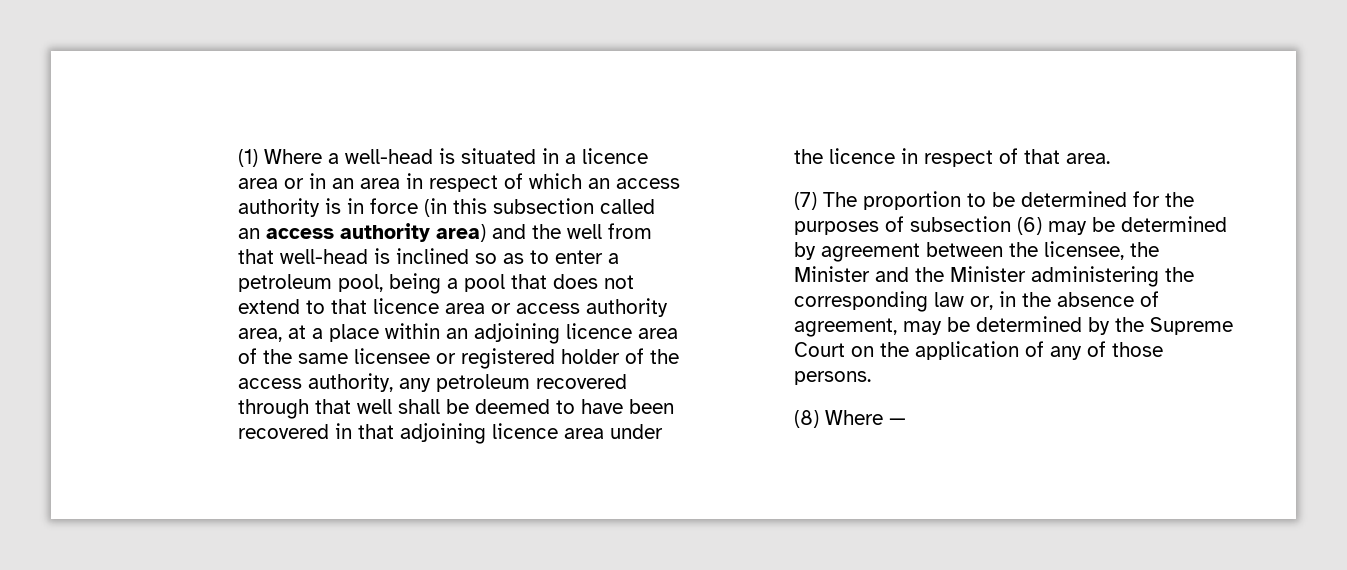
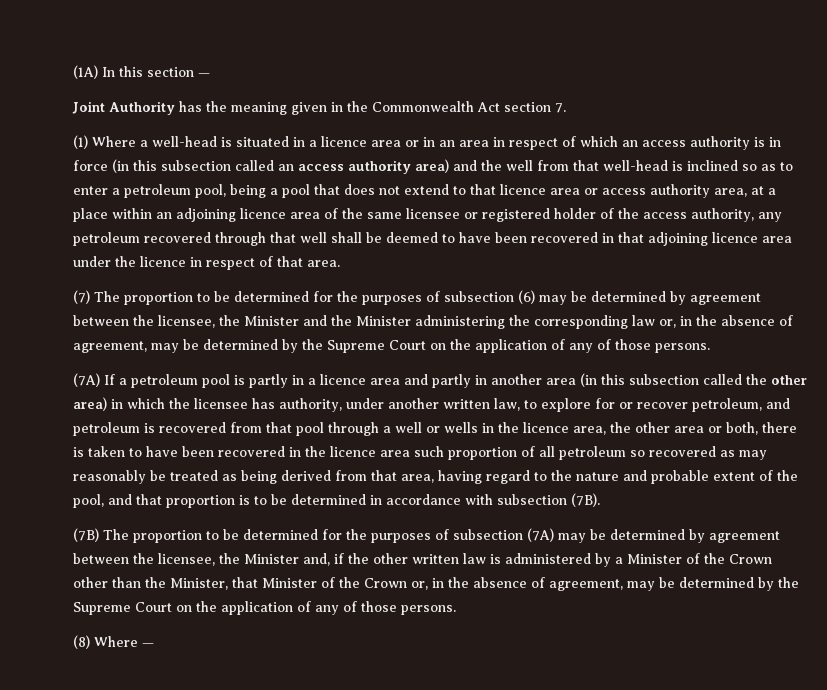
+ (1A) In this section —
+ Joint Authority has the meaning given in the Commonwealth Act section 7.
+ (7A) If a petroleum pool is partly in a licence area and partly in another area (in this subsection called the other area) in which the licensee has authority, under another written law, to explore for or recover petroleum, and petroleum is recovered from that pool through a well or wells in the licence area, the other area or both, there is taken to have been recovered in the licence area such proportion of all petroleum so recovered as may reasonably be treated as being derived from that area, having regard to the nature and probable extent of the pool, and that proportion is to be determined in accordance with subsection (7B).
+ (7B) The proportion to be determined for the purposes of subsection (7A) may be determined by agreement between the licensee, the Minister and, if the other written law is administered by a Minister of the Crown other than the Minister, that Minister of the Crown or, in the absence of agreement, may be determined by the Supreme Court on the application of any of those persons.

